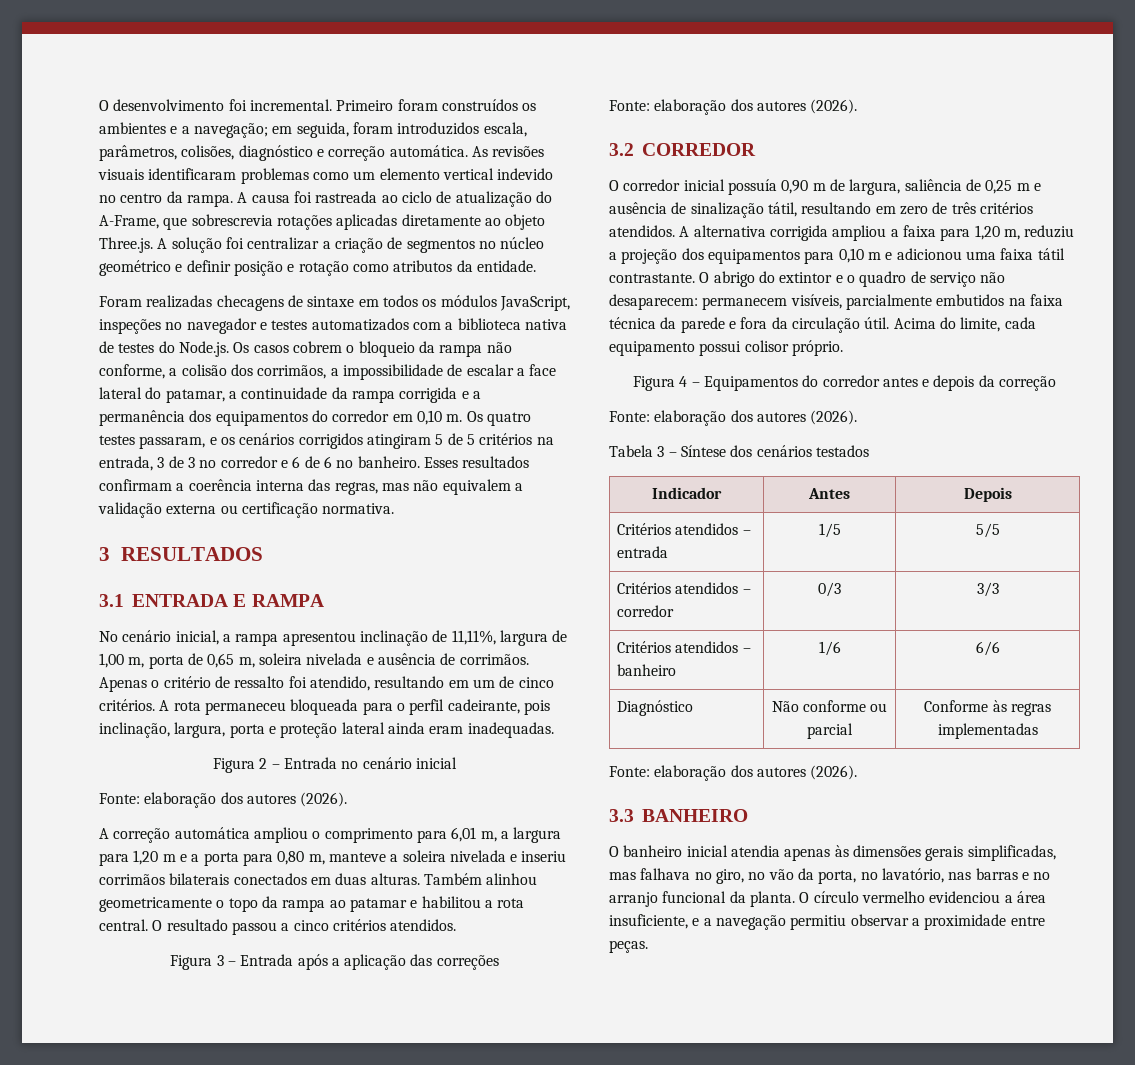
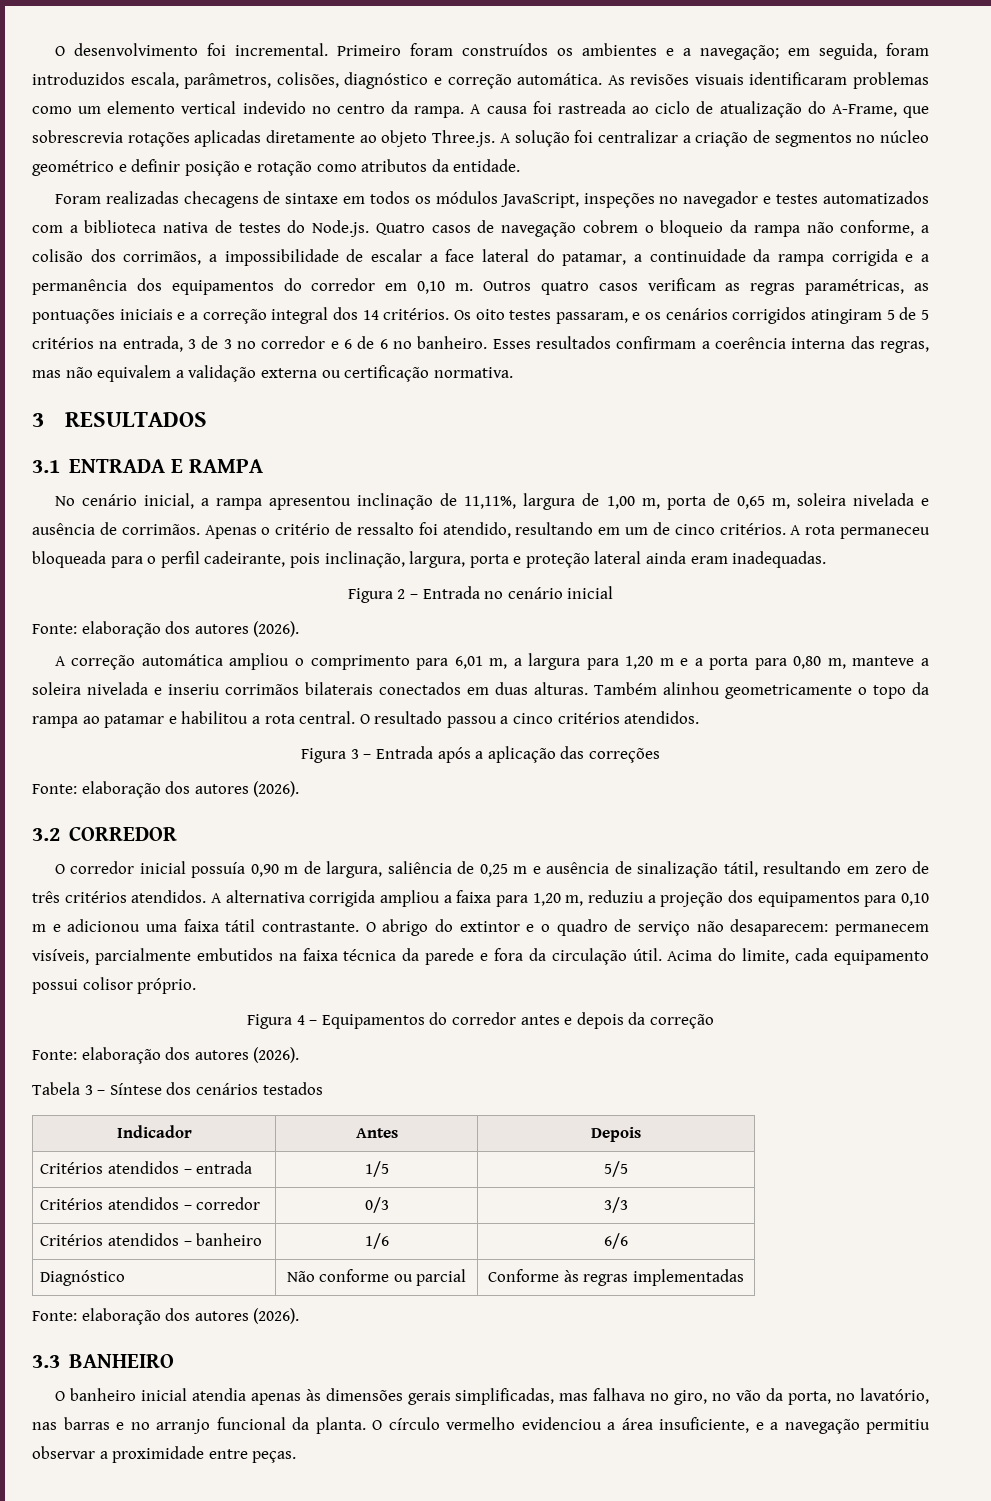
- Foram realizadas checagens de sintaxe em todos os módulos JavaScript, inspeções no navegador e testes automatizados com a biblioteca nativa de testes do Node.js. Os casos cobrem o bloqueio da rampa não conforme, a colisão dos corrimãos, a impossibilidade de escalar a face lateral do patamar, a continuidade da rampa corrigida e a permanência dos equipamentos do corredor em 0,10 m.
+ Foram realizadas checagens de sintaxe em todos os módulos JavaScript, inspeções no navegador e testes automatizados com a biblioteca nativa de testes do Node.js. Quatro casos de navegação cobrem o bloqueio da rampa não conforme, a colisão dos corrimãos, a impossibilidade de escalar a face lateral do patamar, a continuidade da rampa corrigida e a permanência dos equipamentos do corredor em 0,10 m.
- Os quatro testes passaram, e os cenários corrigidos atingiram 5 de 5 critérios na entrada, 3 de 3 no corredor e 6 de 6 no banheiro.
+ Outros quatro casos verificam as regras paramétricas, as pontuações iniciais e a correção integral dos 14 critérios. Os oito testes passaram, e os cenários corrigidos atingiram 5 de 5 critérios na entrada, 3 de 3 no corredor e 6 de 6 no banheiro.

